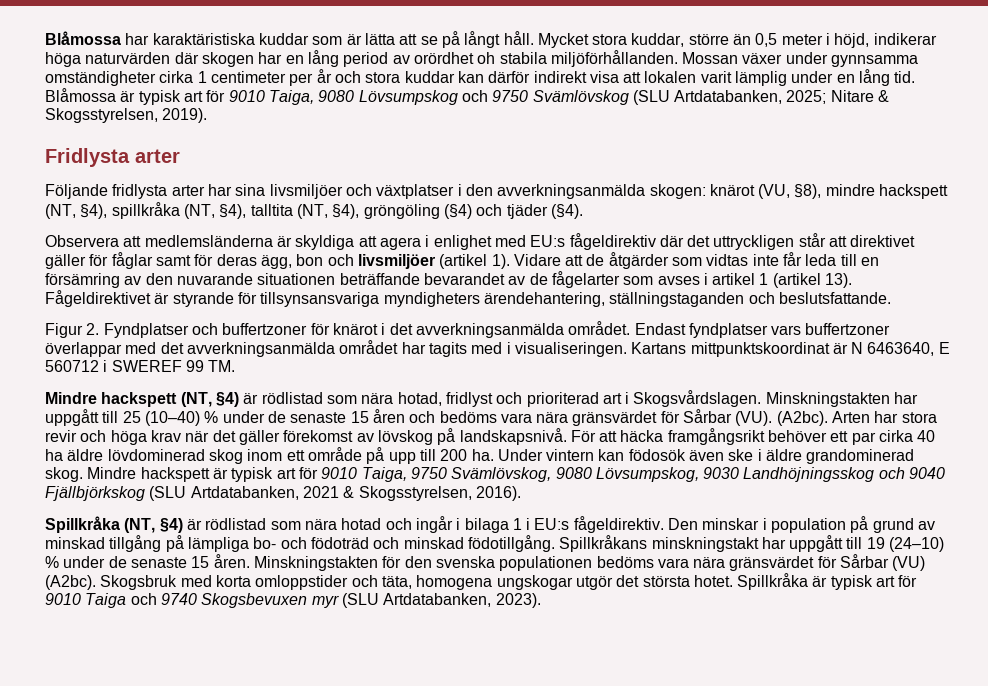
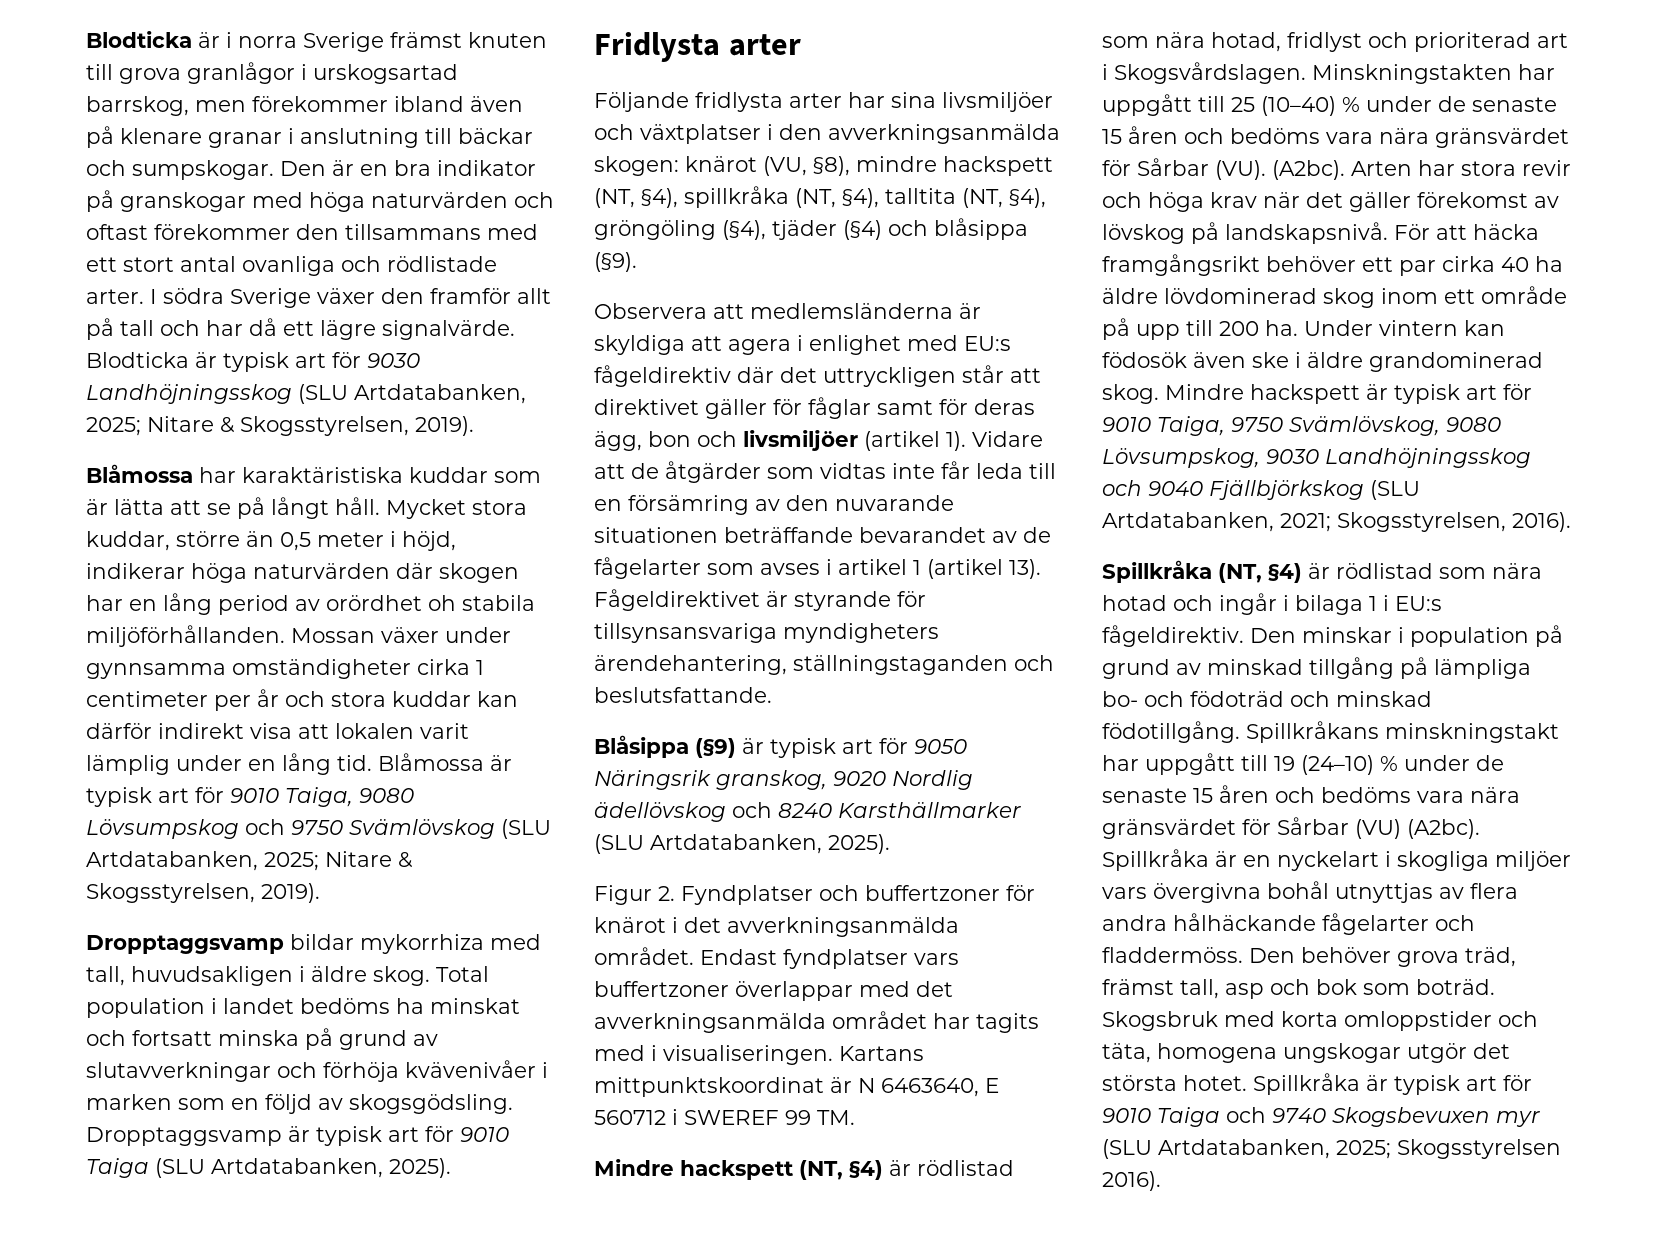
+ Blodticka är i norra Sverige främst knuten till grova granlågor i urskogsartad barrskog, men förekommer ibland även på klenare granar i anslutning till bäckar och sumpskogar. Den är en bra indikator på granskogar med höga naturvärden och oftast förekommer den tillsammans med ett stort antal ovanliga och rödlistade arter. I södra Sverige växer den framför allt på tall och har då ett lägre signalvärde. Blodticka är typisk art för 9030 Landhöjningsskog (SLU Artdatabanken, 2025; Nitare & Skogsstyrelsen, 2019).
+ Dropptaggsvamp bildar mykorrhiza med tall, huvudsakligen i äldre skog. Total population i landet bedöms ha minskat och fortsatt minska på grund av slutavverkningar och förhöja kvävenivåer i marken som en följd av skogsgödsling. Dropptaggsvamp är typisk art för 9010 Taiga (SLU Artdatabanken, 2025).
- Följande fridlysta arter har sina livsmiljöer och växtplatser i den avverkningsanmälda skogen: knärot (VU, §8), mindre hackspett (NT, §4), spillkråka (NT, §4), talltita (NT, §4), gröngöling (§4) och tjäder (§4).
+ Följande fridlysta arter har sina livsmiljöer och växtplatser i den avverkningsanmälda skogen: knärot (VU, §8), mindre hackspett (NT, §4), spillkråka (NT, §4), talltita (NT, §4), gröngöling (§4), tjäder (§4) och blåsippa (§9).
+ Blåsippa (§9) är typisk art för 9050 Näringsrik granskog, 9020 Nordlig ädellövskog och 8240 Karsthällmarker (SLU Artdatabanken, 2025).
- Mindre hackspett är typisk art för 9010 Taiga, 9750 Svämlövskog, 9080 Lövsumpskog, 9030 Landhöjningsskog och 9040 Fjällbjörkskog (SLU Artdatabanken, 2021 & Skogsstyrelsen, 2016).
+ Mindre hackspett är typisk art för 9010 Taiga, 9750 Svämlövskog, 9080 Lövsumpskog, 9030 Landhöjningsskog och 9040 Fjällbjörkskog (SLU Artdatabanken, 2021; Skogsstyrelsen, 2016).
- Spillkråkans minskningstakt har uppgått till 19 (24–10) % under de senaste 15 åren. Minskningstakten för den svenska populationen bedöms vara nära gränsvärdet för Sårbar (VU) (A2bc).
+ Spillkråkans minskningstakt har uppgått till 19 (24–10) % under de senaste 15 åren och bedöms vara nära gränsvärdet för Sårbar (VU) (A2bc).
+ Spillkråka är en nyckelart i skogliga miljöer vars övergivna bohål utnyttjas av flera andra hålhäckande fågelarter och fladdermöss. Den behöver grova träd, främst tall, asp och bok som boträd.
- Spillkråka är typisk art för 9010 Taiga och 9740 Skogsbevuxen myr (SLU Artdatabanken, 2023).
+ Spillkråka är typisk art för 9010 Taiga och 9740 Skogsbevuxen myr (SLU Artdatabanken, 2025; Skogsstyrelsen 2016).

